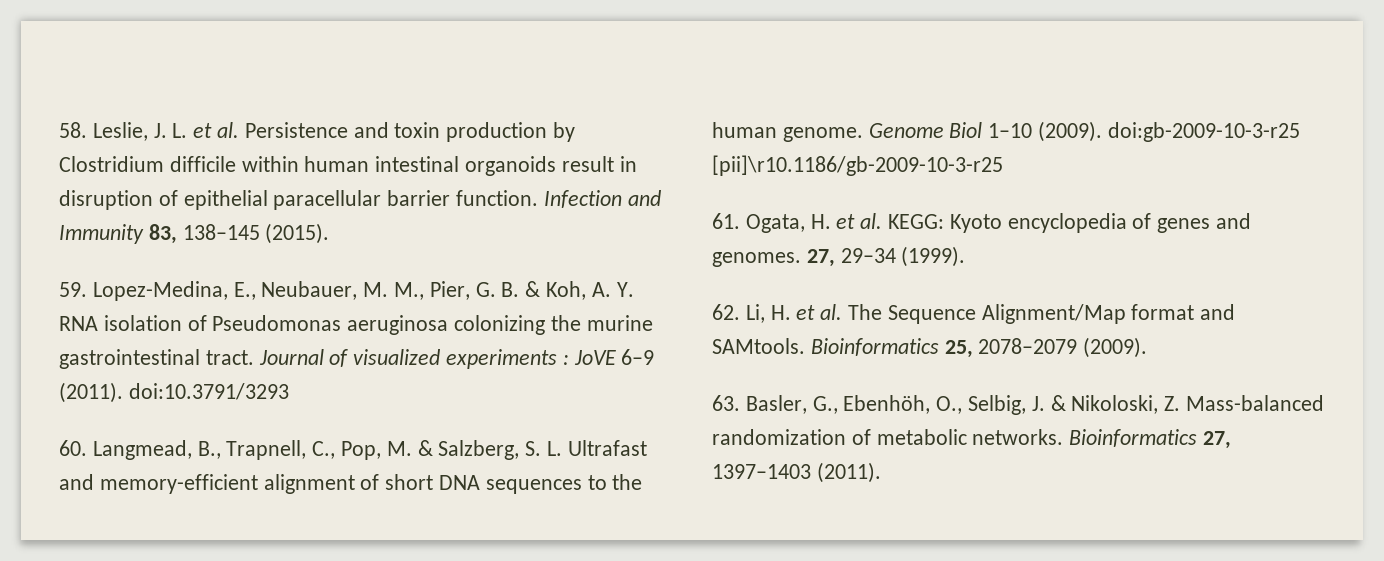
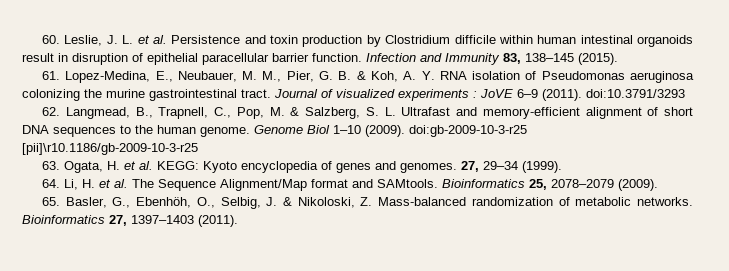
- 58. Leslie, J. L. et al. Persistence and toxin production by Clostridium difficile within human intestinal organoids result in disruption of epithelial paracellular barrier function.
+ 60. Leslie, J. L. et al. Persistence and toxin production by Clostridium difficile within human intestinal organoids result in disruption of epithelial paracellular barrier function.
- 59. Lopez-Medina, E., Neubauer, M. M., Pier, G. B. & Koh, A. Y. RNA isolation of Pseudomonas aeruginosa colonizing the murine gastrointestinal tract.
+ 61. Lopez-Medina, E., Neubauer, M. M., Pier, G. B. & Koh, A. Y. RNA isolation of Pseudomonas aeruginosa colonizing the murine gastrointestinal tract.
- 60. Langmead, B., Trapnell, C., Pop, M. & Salzberg, S. L. Ultrafast and memory-efficient alignment of short DNA sequences to the human genome.
+ 62. Langmead, B., Trapnell, C., Pop, M. & Salzberg, S. L. Ultrafast and memory-efficient alignment of short DNA sequences to the human genome.
- 61. Ogata, H. et al. KEGG: Kyoto encyclopedia of genes and genomes.
+ 63. Ogata, H. et al. KEGG: Kyoto encyclopedia of genes and genomes.
- 62. Li, H. et al. The Sequence Alignment/Map format and SAMtools.
+ 64. Li, H. et al. The Sequence Alignment/Map format and SAMtools.
- 63. Basler, G., Ebenhöh, O., Selbig, J. & Nikoloski, Z. Mass-balanced randomization of metabolic networks.
+ 65. Basler, G., Ebenhöh, O., Selbig, J. & Nikoloski, Z. Mass-balanced randomization of metabolic networks.

